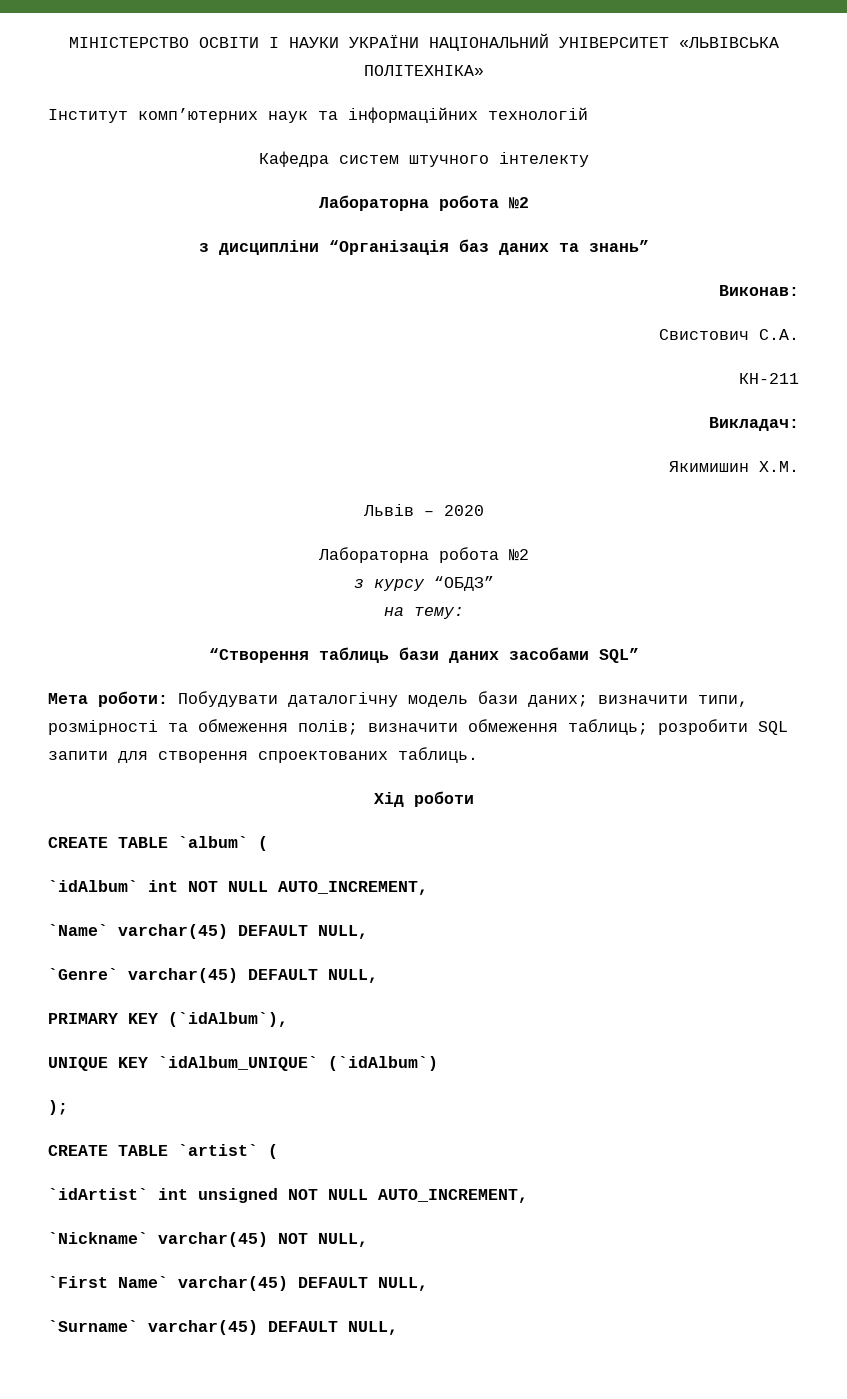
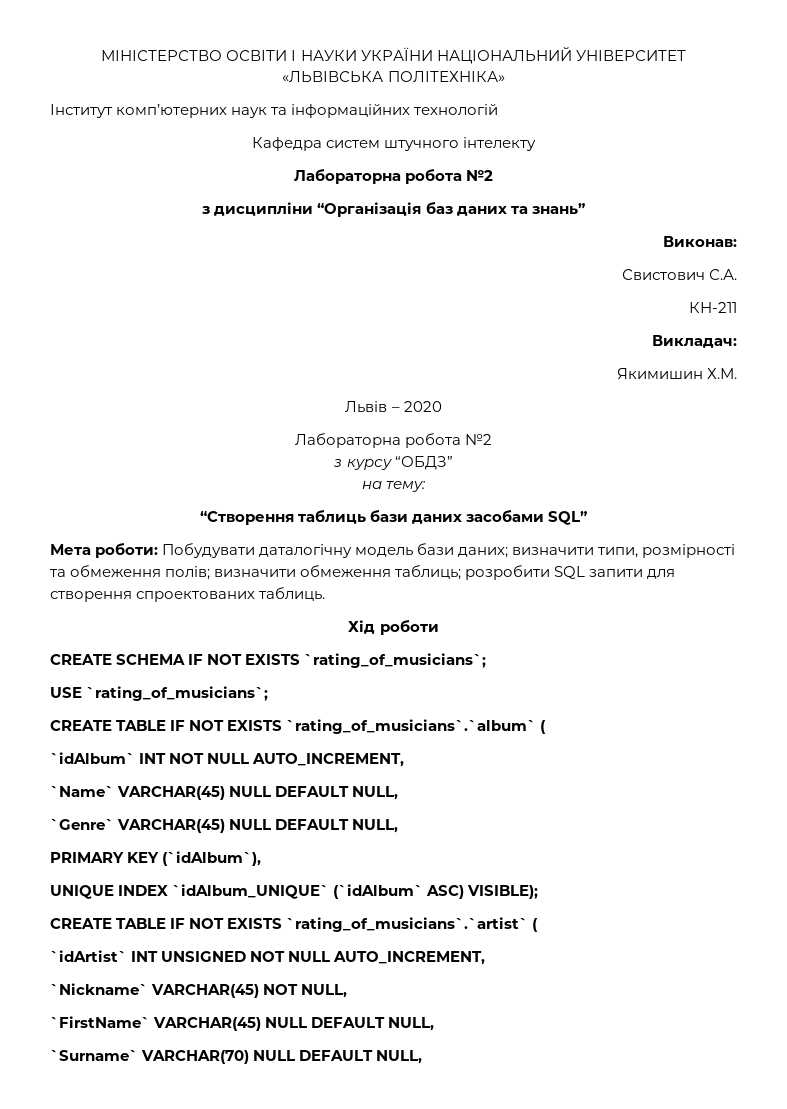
- CREATE TABLE `album` (
+ CREATE SCHEMA IF NOT EXISTS `rating_of_musicians`;
+ USE `rating_of_musicians`;
+ CREATE TABLE IF NOT EXISTS `rating_of_musicians`.`album` (
- `idAlbum` int NOT NULL AUTO_INCREMENT,
+ `idAlbum` INT NOT NULL AUTO_INCREMENT,
- `Name` varchar(45) DEFAULT NULL,
+ `Name` VARCHAR(45) NULL DEFAULT NULL,
- `Genre` varchar(45) DEFAULT NULL,
+ `Genre` VARCHAR(45) NULL DEFAULT NULL,
- UNIQUE KEY `idAlbum_UNIQUE` (`idAlbum`)
- );
- CREATE TABLE `artist` (
+ UNIQUE INDEX `idAlbum_UNIQUE` (`idAlbum` ASC) VISIBLE);
+ CREATE TABLE IF NOT EXISTS `rating_of_musicians`.`artist` (
- `idArtist` int unsigned NOT NULL AUTO_INCREMENT,
+ `idArtist` INT UNSIGNED NOT NULL AUTO_INCREMENT,
- `Nickname` varchar(45) NOT NULL,
+ `Nickname` VARCHAR(45) NOT NULL,
- `First Name` varchar(45) DEFAULT NULL,
+ `FirstName` VARCHAR(45) NULL DEFAULT NULL,
- `Surname` varchar(45) DEFAULT NULL,
+ `Surname` VARCHAR(70) NULL DEFAULT NULL,

